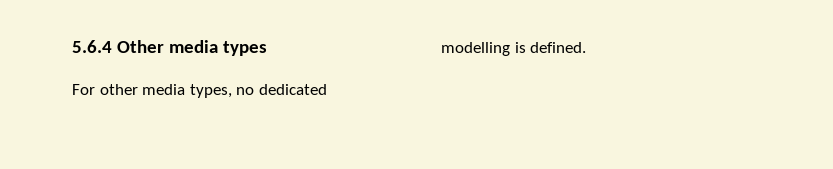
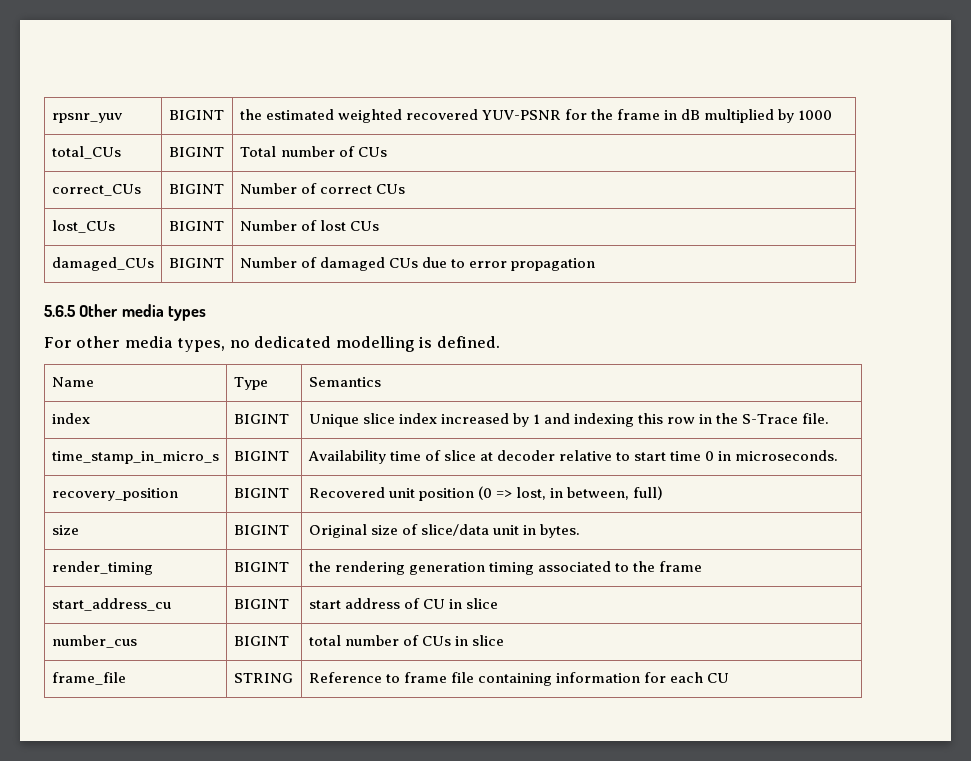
- 5.6.4 Other media types
+ rpsnr_yuv | BIGINT | the estimated weighted recovered YUV-PSNR for the frame in dB multiplied by 1000
+ total_CUs | BIGINT | Total number of CUs
+ correct_CUs | BIGINT | Number of correct CUs
+ lost_CUs | BIGINT | Number of lost CUs
+ damaged_CUs | BIGINT | Number of damaged CUs due to error propagation
+ 5.6.5 Other media types
+ Name | Type | Semantics
+ index | BIGINT | Unique slice index increased by 1 and indexing this row in the S-Trace file.
+ time_stamp_in_micro_s | BIGINT | Availability time of slice at decoder relative to start time 0 in microseconds.
+ recovery_position | BIGINT | Recovered unit position (0 => lost, in between, full)
+ size | BIGINT | Original size of slice/data unit in bytes.
+ render_timing | BIGINT | the rendering generation timing associated to the frame
+ start_address_cu | BIGINT | start address of CU in slice
+ number_cus | BIGINT | total number of CUs in slice
+ frame_file | STRING | Reference to frame file containing information for each CU

